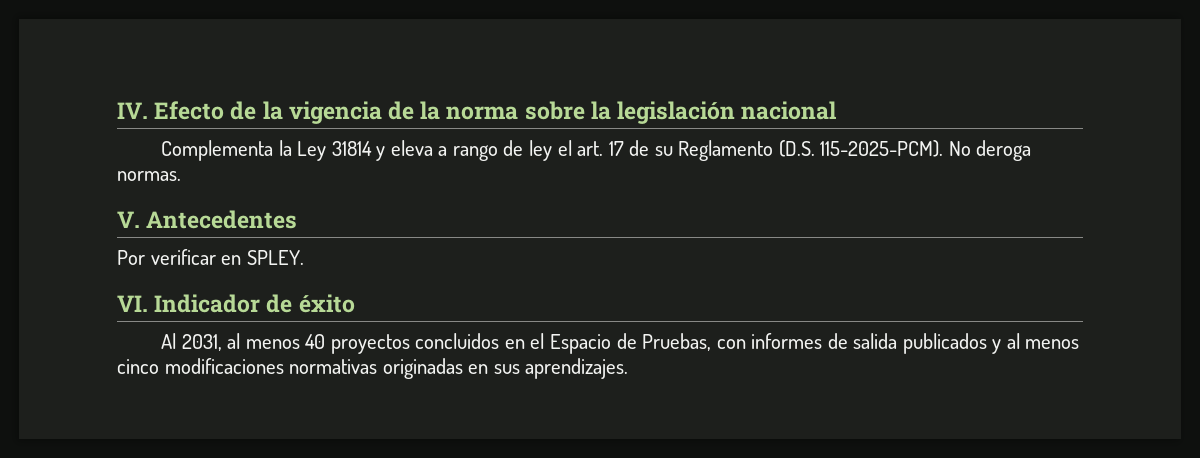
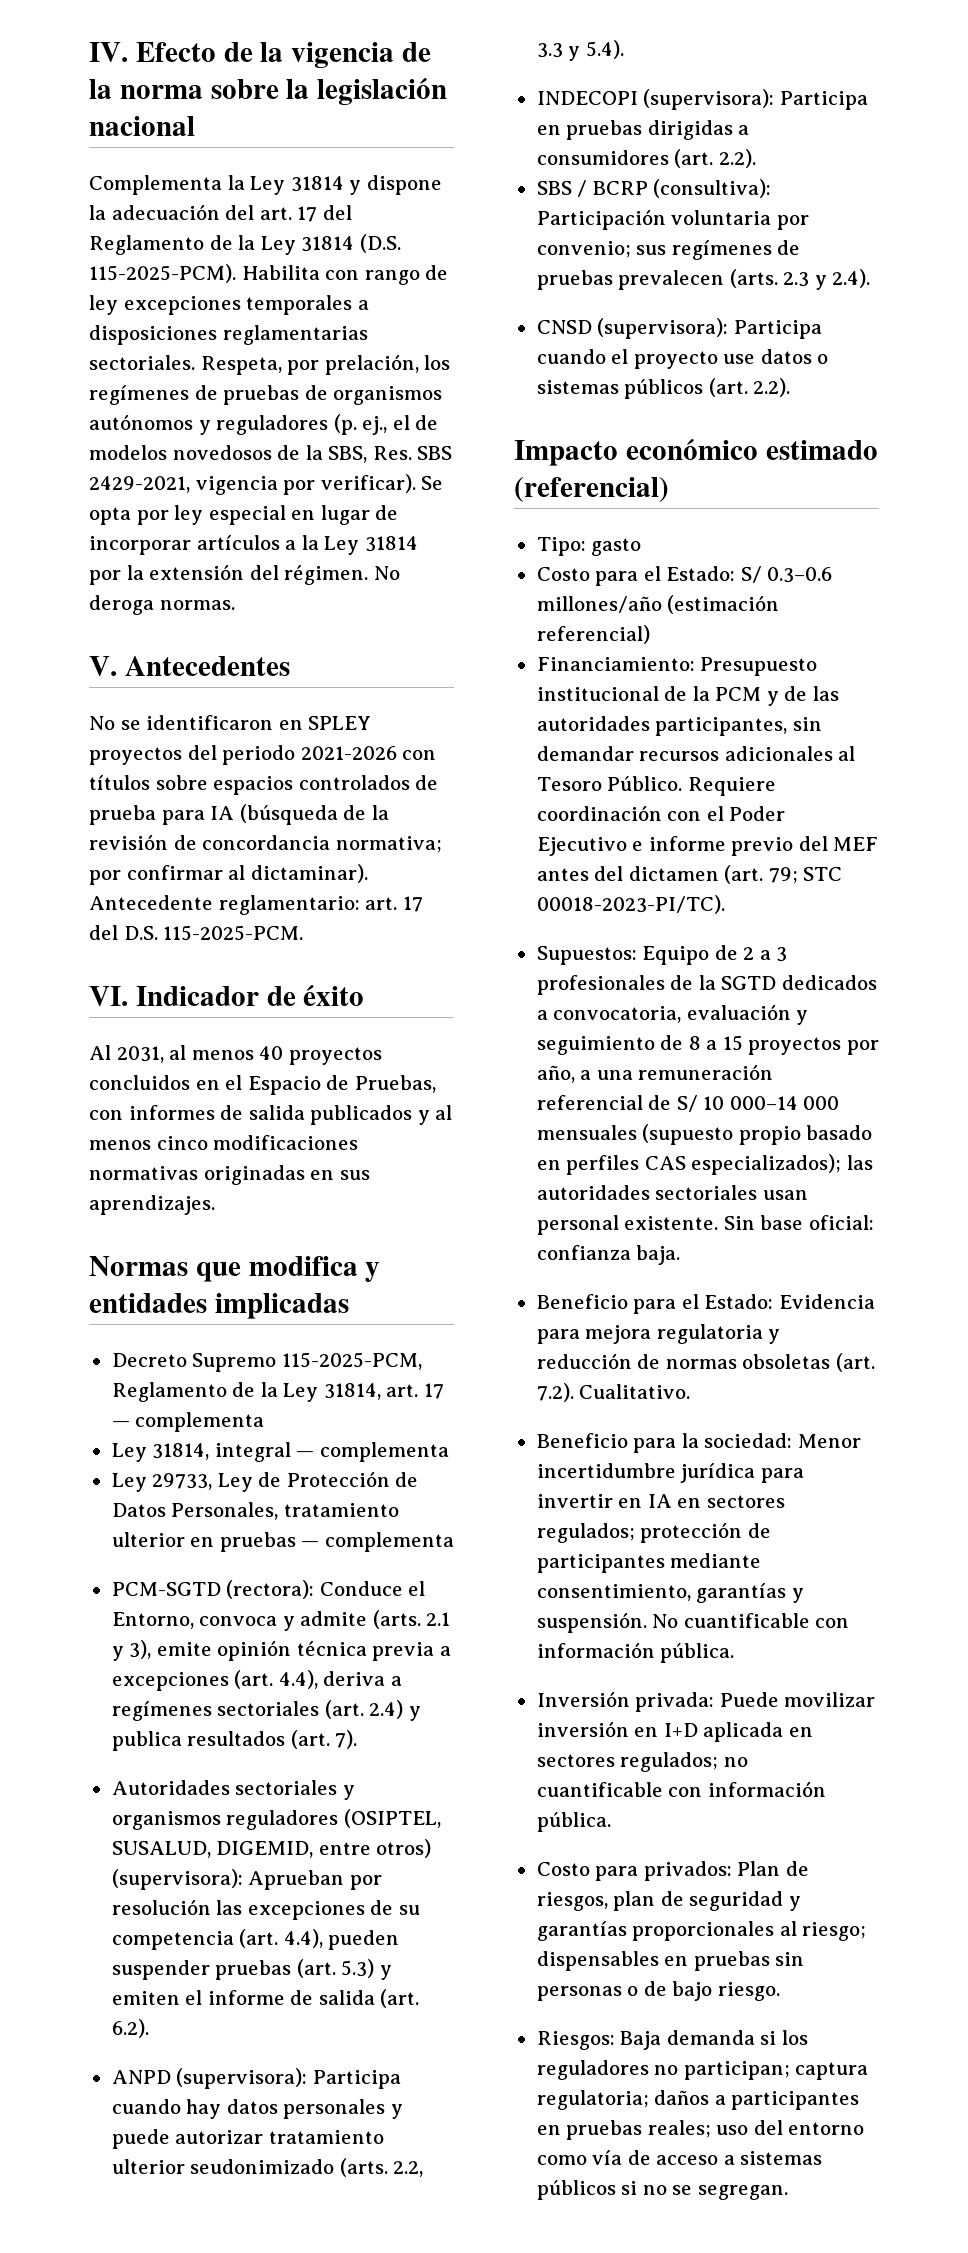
- Complementa la Ley 31814 y eleva a rango de ley el art. 17 de su Reglamento (D.S. 115-2025-PCM).
+ Complementa la Ley 31814 y dispone la adecuación del art. 17 del Reglamento de la Ley 31814 (D.S. 115-2025-PCM). Habilita con rango de ley excepciones temporales a disposiciones reglamentarias sectoriales. Respeta, por prelación, los regímenes de pruebas de organismos autónomos y reguladores (p. ej., el de modelos novedosos de la SBS, Res. SBS 2429-2021, vigencia por verificar). Se opta por ley especial en lugar de incorporar artículos a la Ley 31814 por la extensión del régimen.
- Por verificar en SPLEY.
+ No se identificaron en SPLEY proyectos del periodo 2021-2026 con títulos sobre espacios controlados de prueba para IA (búsqueda de la revisión de concordancia normativa; por confirmar al dictaminar). Antecedente reglamentario: art. 17 del D.S. 115-2025-PCM.
+ Normas que modifica y entidades implicadas
+ Decreto Supremo 115-2025-PCM, Reglamento de la Ley 31814, art. 17 — complementa
+ Ley 31814, integral — complementa
+ Ley 29733, Ley de Protección de Datos Personales, tratamiento ulterior en pruebas — complementa
+ PCM-SGTD (rectora): Conduce el Entorno, convoca y admite (arts. 2.1 y 3), emite opinión técnica previa a excepciones (art. 4.4), deriva a regímenes sectoriales (art. 2.4) y publica resultados (art. 7).
+ Autoridades sectoriales y organismos reguladores (OSIPTEL, SUSALUD, DIGEMID, entre otros) (supervisora): Aprueban por resolución las excepciones de su competencia (art. 4.4), pueden suspender pruebas (art. 5.3) y emiten el informe de salida (art. 6.2).
+ ANPD (supervisora): Participa cuando hay datos personales y puede autorizar tratamiento ulterior seudonimizado (arts. 2.2, 3.3 y 5.4).
+ INDECOPI (supervisora): Participa en pruebas dirigidas a consumidores (art. 2.2).
+ SBS / BCRP (consultiva): Participación voluntaria por convenio; sus regímenes de pruebas prevalecen (arts. 2.3 y 2.4).
+ CNSD (supervisora): Participa cuando el proyecto use datos o sistemas públicos (art. 2.2).
+ Impacto económico estimado (referencial)
+ Tipo: gasto
+ Costo para el Estado: S/ 0.3–0.6 millones/año (estimación referencial)
+ Financiamiento: Presupuesto institucional de la PCM y de las autoridades participantes, sin demandar recursos adicionales al Tesoro Público. Requiere coordinación con el Poder Ejecutivo e informe previo del MEF antes del dictamen (art. 79; STC 00018-2023-PI/TC).
+ Supuestos: Equipo de 2 a 3 profesionales de la SGTD dedicados a convocatoria, evaluación y seguimiento de 8 a 15 proyectos por año, a una remuneración referencial de S/ 10 000–14 000 mensuales (supuesto propio basado en perfiles CAS especializados); las autoridades sectoriales usan personal existente. Sin base oficial: confianza baja.
+ Beneficio para el Estado: Evidencia para mejora regulatoria y reducción de normas obsoletas (art. 7.2). Cualitativo.
+ Beneficio para la sociedad: Menor incertidumbre jurídica para invertir en IA en sectores regulados; protección de participantes mediante consentimiento, garantías y suspensión. No cuantificable con información pública.
+ Inversión privada: Puede movilizar inversión en I+D aplicada en sectores regulados; no cuantificable con información pública.
+ Costo para privados: Plan de riesgos, plan de seguridad y garantías proporcionales al riesgo; dispensables en pruebas sin personas o de bajo riesgo.
+ Riesgos: Baja demanda si los reguladores no participan; captura regulatoria; daños a participantes en pruebas reales; uso del entorno como vía de acceso a sistemas públicos si no se segregan.

